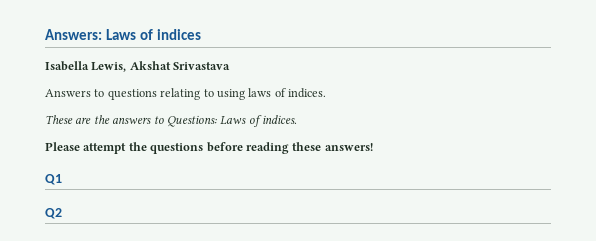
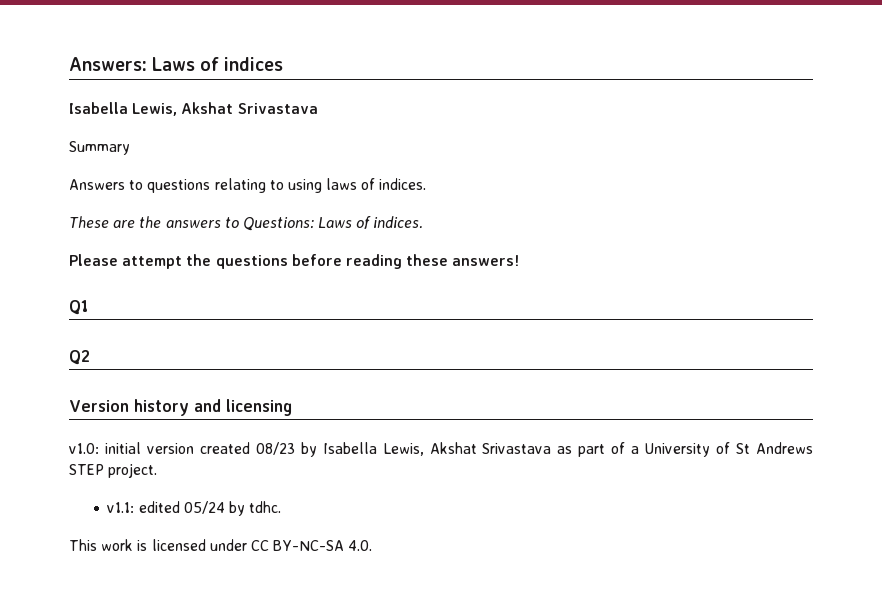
+ Summary
+ Version history and licensing
+ v1.0: initial version created 08/23 by Isabella Lewis, Akshat Srivastava as part of a University of St Andrews STEP project.
+ v1.1: edited 05/24 by tdhc.
+ This work is licensed under CC BY-NC-SA 4.0.

